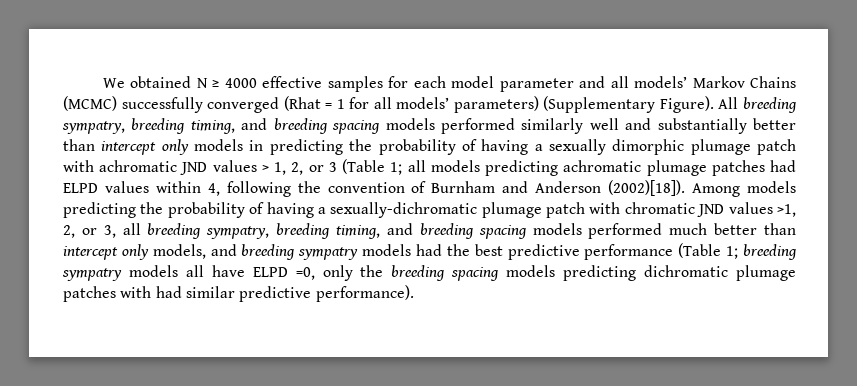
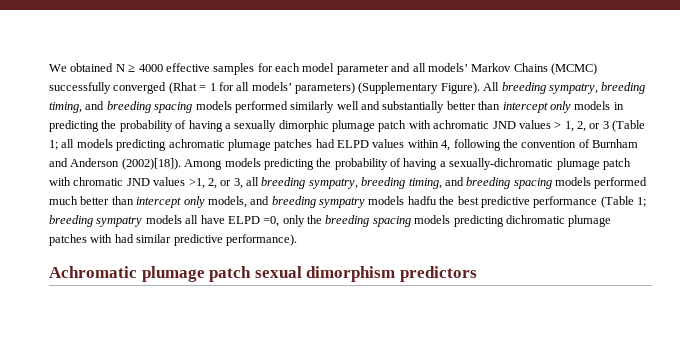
- Among models predicting the probability of having a sexually-dichromatic plumage patch with chromatic JND values >1, 2, or 3, all breeding sympatry, breeding timing, and breeding spacing models performed much better than intercept only models, and breeding sympatry models had the best predictive performance (Table 1;
+ Among models predicting the probability of having a sexually-dichromatic plumage patch with chromatic JND values >1, 2, or 3, all breeding sympatry, breeding timing, and breeding spacing models performed much better than intercept only models, and breeding sympatry models hadfu the best predictive performance (Table 1;
+ Achromatic plumage patch sexual dimorphism predictors

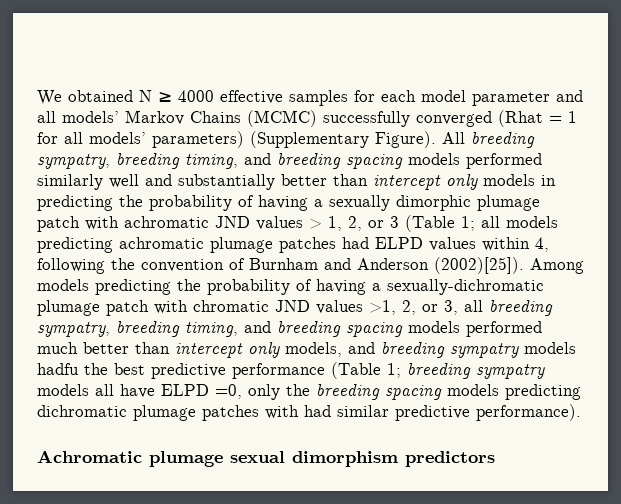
- All breeding sympatry, breeding timing, and breeding spacing models performed similarly well and substantially better than intercept only models in predicting the probability of having a sexually dimorphic plumage patch with achromatic JND values > 1, 2, or 3 (Table 1; all models predicting achromatic plumage patches had ELPD values within 4, following the convention of Burnham and Anderson (2002)[18]).
+ All breeding sympatry, breeding timing, and breeding spacing models performed similarly well and substantially better than intercept only models in predicting the probability of having a sexually dimorphic plumage patch with achromatic JND values > 1, 2, or 3 (Table 1; all models predicting achromatic plumage patches had ELPD values within 4, following the convention of Burnham and Anderson (2002)[25]).
- Achromatic plumage patch sexual dimorphism predictors
+ Achromatic plumage sexual dimorphism predictors

